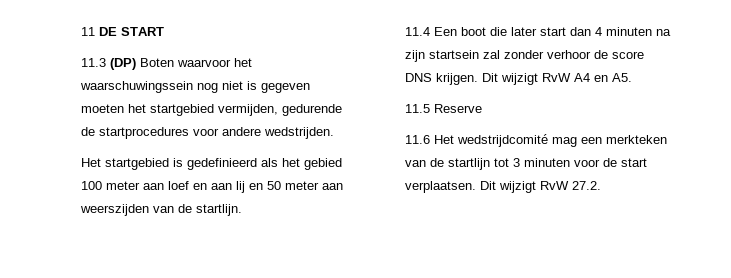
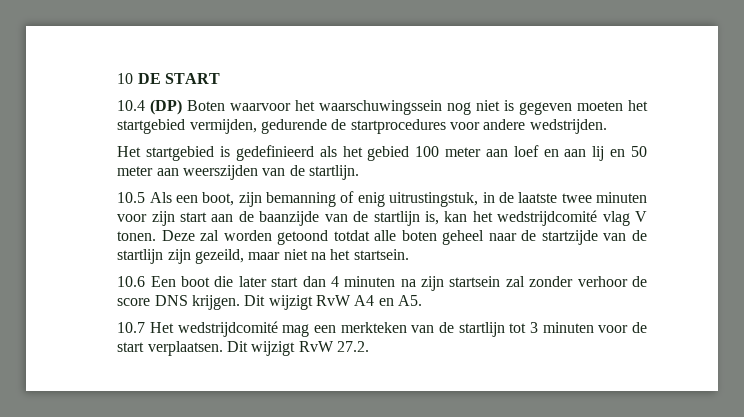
- 11 DE START
+ 10 DE START
- 11.3 (DP) Boten waarvoor het waarschuwingssein nog niet is gegeven moeten het startgebied vermijden, gedurende de startprocedures voor andere wedstrijden.
+ 10.4 (DP) Boten waarvoor het waarschuwingssein nog niet is gegeven moeten het startgebied vermijden, gedurende de startprocedures voor andere wedstrijden.
- 11.4 Een boot die later start dan 4 minuten na zijn startsein zal zonder verhoor de score DNS krijgen.
+ 10.5 Als een boot, zijn bemanning of enig uitrustingstuk, in de laatste twee minuten voor zijn start aan de baanzijde van de startlijn is, kan het wedstrijdcomité vlag V tonen. Deze zal worden getoond totdat alle boten geheel naar de startzijde van de startlijn zijn gezeild, maar niet na het startsein.
+ 10.6 Een boot die later start dan 4 minuten na zijn startsein zal zonder verhoor de score DNS krijgen.
- 11.5 Reserve
- 11.6 Het wedstrijdcomité mag een merkteken van de startlijn tot 3 minuten voor de start verplaatsen.
+ 10.7 Het wedstrijdcomité mag een merkteken van de startlijn tot 3 minuten voor de start verplaatsen.

